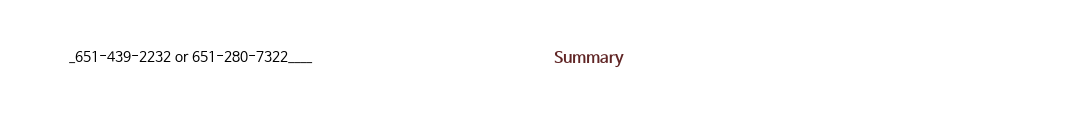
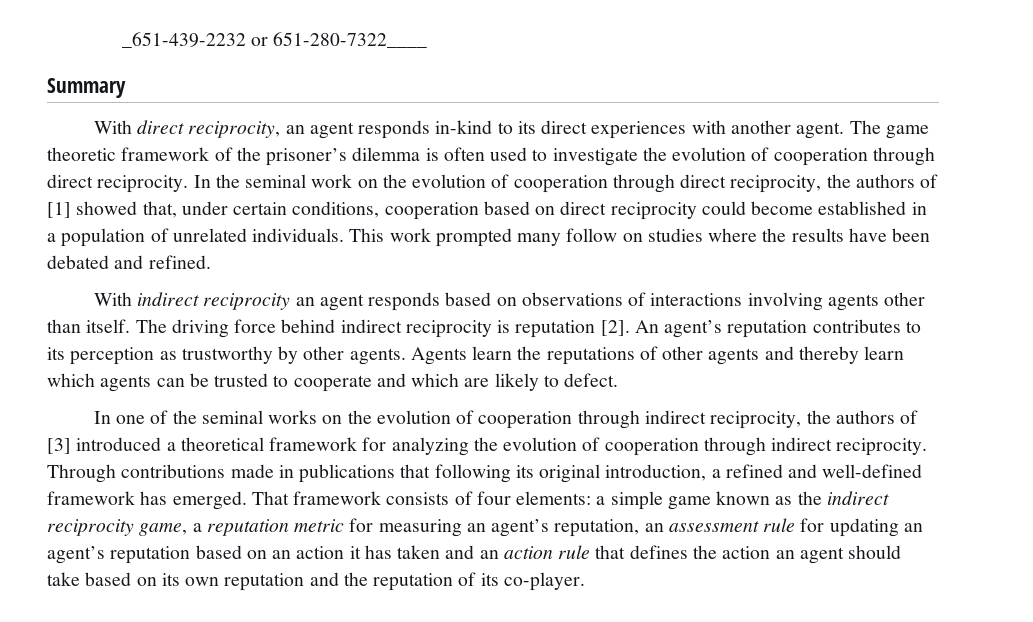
+ With direct reciprocity, an agent responds in-kind to its direct experiences with another agent. The game theoretic framework of the prisoner’s dilemma is often used to investigate the evolution of cooperation through direct reciprocity. In the seminal work on the evolution of cooperation through direct reciprocity, the authors of [1] showed that, under certain conditions, cooperation based on direct reciprocity could become established in a population of unrelated individuals. This work prompted many follow on studies where the results have been debated and refined.
+ With indirect reciprocity an agent responds based on observations of interactions involving agents other than itself. The driving force behind indirect reciprocity is reputation [2]. An agent’s reputation contributes to its perception as trustworthy by other agents. Agents learn the reputations of other agents and thereby learn which agents can be trusted to cooperate and which are likely to defect.
+ In one of the seminal works on the evolution of cooperation through indirect reciprocity, the authors of [3] introduced a theoretical framework for analyzing the evolution of cooperation through indirect reciprocity. Through contributions made in publications that following its original introduction, a refined and well-defined framework has emerged. That framework consists of four elements: a simple game known as the indirect reciprocity game, a reputation metric for measuring an agent’s reputation, an assessment rule for updating an agent’s reputation based on an action it has taken and an action rule that defines the action an agent should take based on its own reputation and the reputation of its co-player.

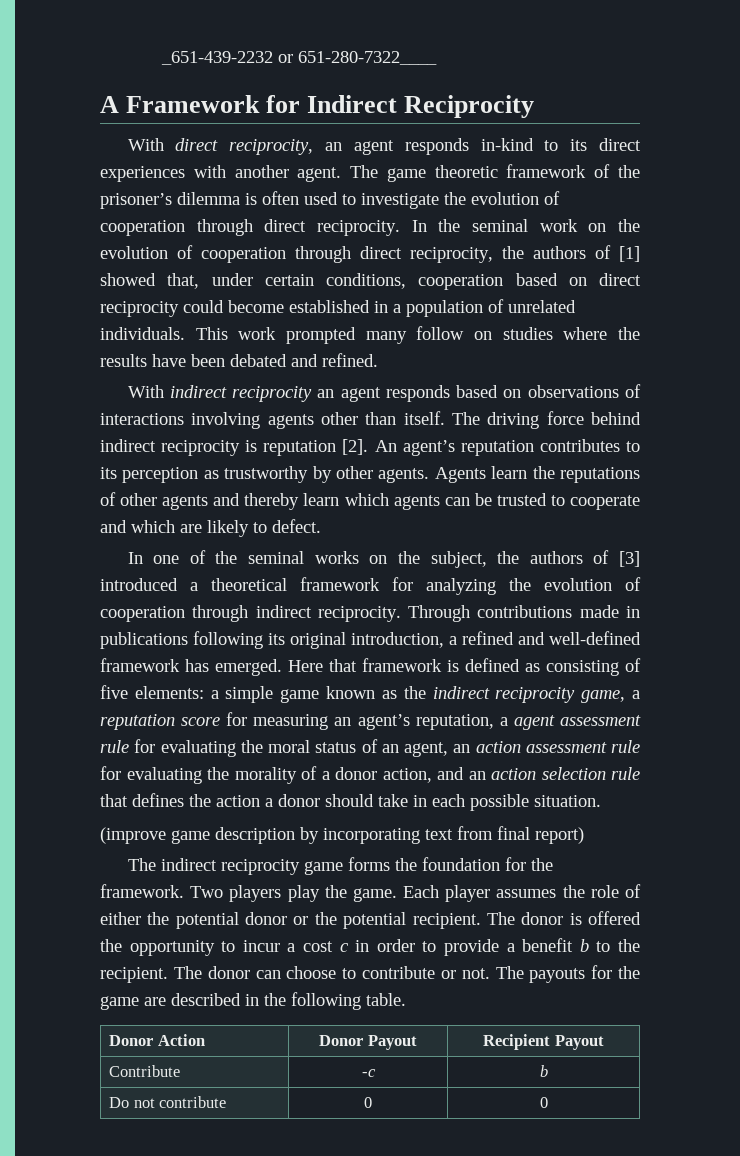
- Summary
+ A Framework for Indirect Reciprocity
- In one of the seminal works on the evolution of cooperation through indirect reciprocity, the authors of [3] introduced a theoretical framework for analyzing the evolution of cooperation through indirect reciprocity.
+ In one of the seminal works on the subject, the authors of [3] introduced a theoretical framework for analyzing the evolution of cooperation through indirect reciprocity.
- Through contributions made in publications that following its original introduction, a refined and well-defined framework has emerged.
+ Through contributions made in publications following its original introduction, a refined and well-defined framework has emerged.
- That framework consists of four elements: a simple game known as the indirect reciprocity game, a reputation metric for measuring an agent’s reputation, an assessment rule for updating an agent’s reputation based on an action it has taken and an action rule that defines the action an agent should take based on its own reputation and the reputation of its co-player.
+ Here that framework is defined as consisting of five elements: a simple game known as the indirect reciprocity game, a reputation score for measuring an agent’s reputation, a agent assessment rule for evaluating the moral status of an agent, an action assessment rule for evaluating the morality of a donor action, and an action selection rule that defines the action a donor should take in each possible situation.
+ (improve game description by incorporating text from final report)
+ The indirect reciprocity game forms the foundation for the framework. Two players play the game. Each player assumes the role of either the potential donor or the potential recipient. The donor is offered the opportunity to incur a cost c in order to provide a benefit b to the recipient. The donor can choose to contribute or not. The payouts for the game are described in the following table.
+ Donor Action | Donor Payout | Recipient Payout
+ Contribute | -c | b
+ Do not contribute | 0 | 0

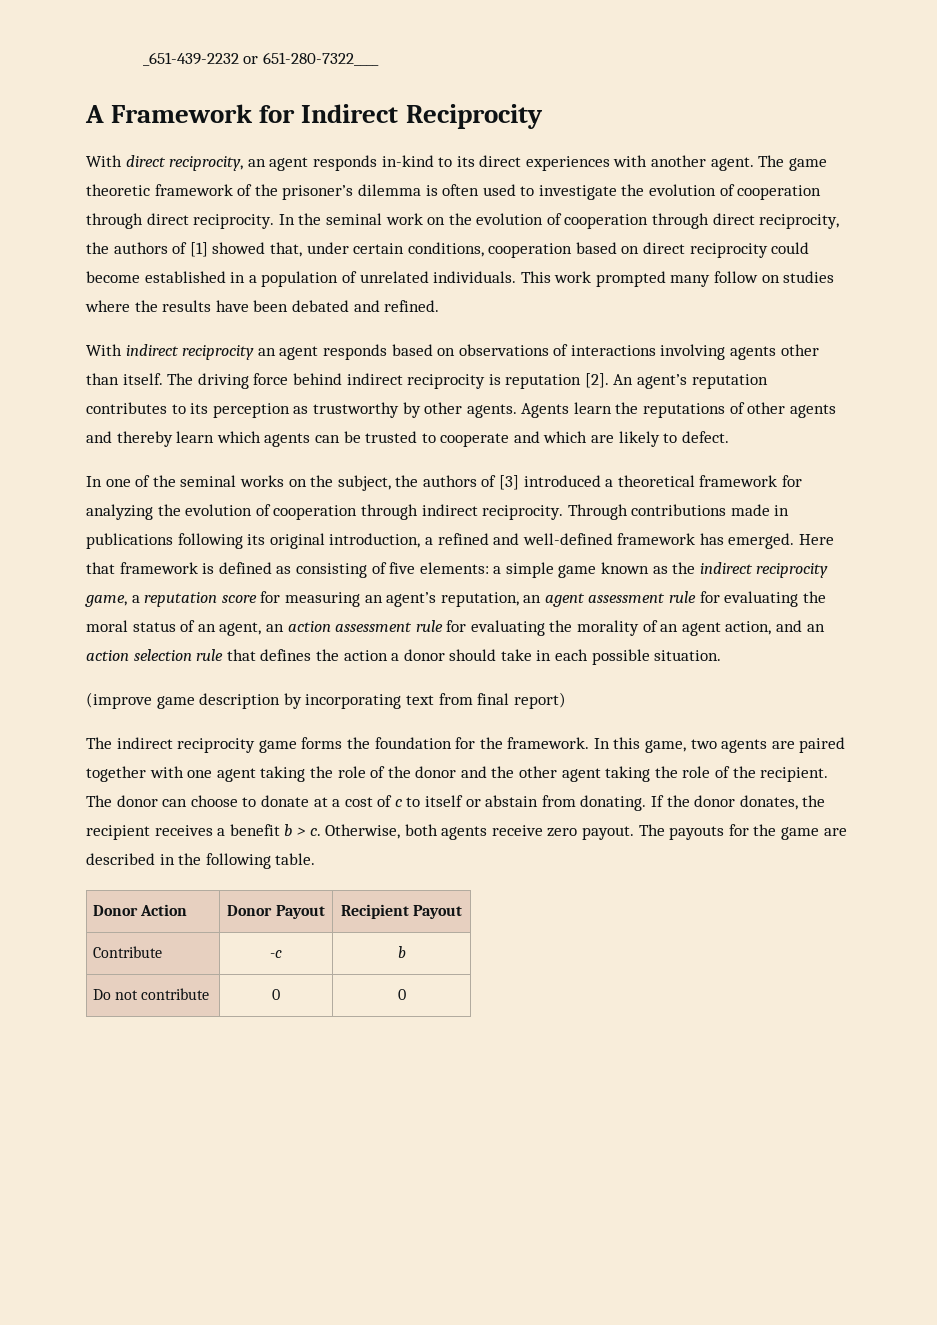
- a simple game known as the indirect reciprocity game, a reputation score for measuring an agent’s reputation, a agent assessment rule for evaluating the moral status of an agent, an action assessment rule for evaluating the morality of a donor action, and an action selection rule that defines the action a donor should take in each possible situation.
+ a simple game known as the indirect reciprocity game, a reputation score for measuring an agent’s reputation, an agent assessment rule for evaluating the moral status of an agent, an action assessment rule for evaluating the morality of an agent action, and an action selection rule that defines the action a donor should take in each possible situation.
- Two players play the game. Each player assumes the role of either the potential donor or the potential recipient. The donor is offered the opportunity to incur a cost c in order to provide a benefit b to the recipient.
+ In this game, two agents are paired together with one agent taking the role of the donor and the other agent taking the role of the recipient.
- The donor can choose to contribute or not.
+ The donor can choose to donate at a cost of c to itself or abstain from donating. If the donor donates, the recipient receives a benefit b > c. Otherwise, both agents receive zero payout.

